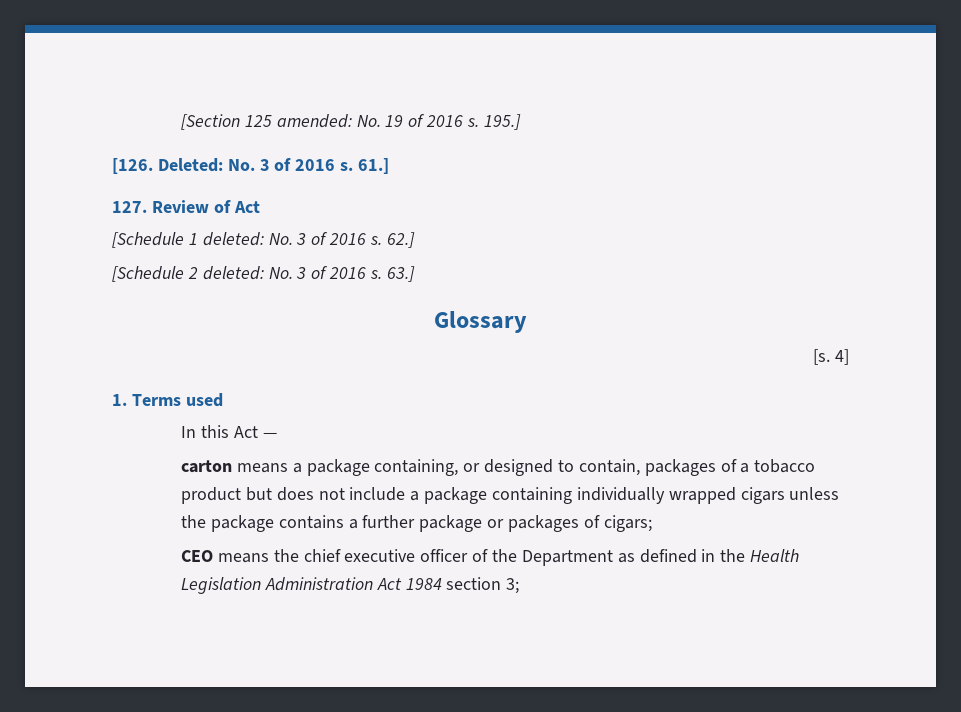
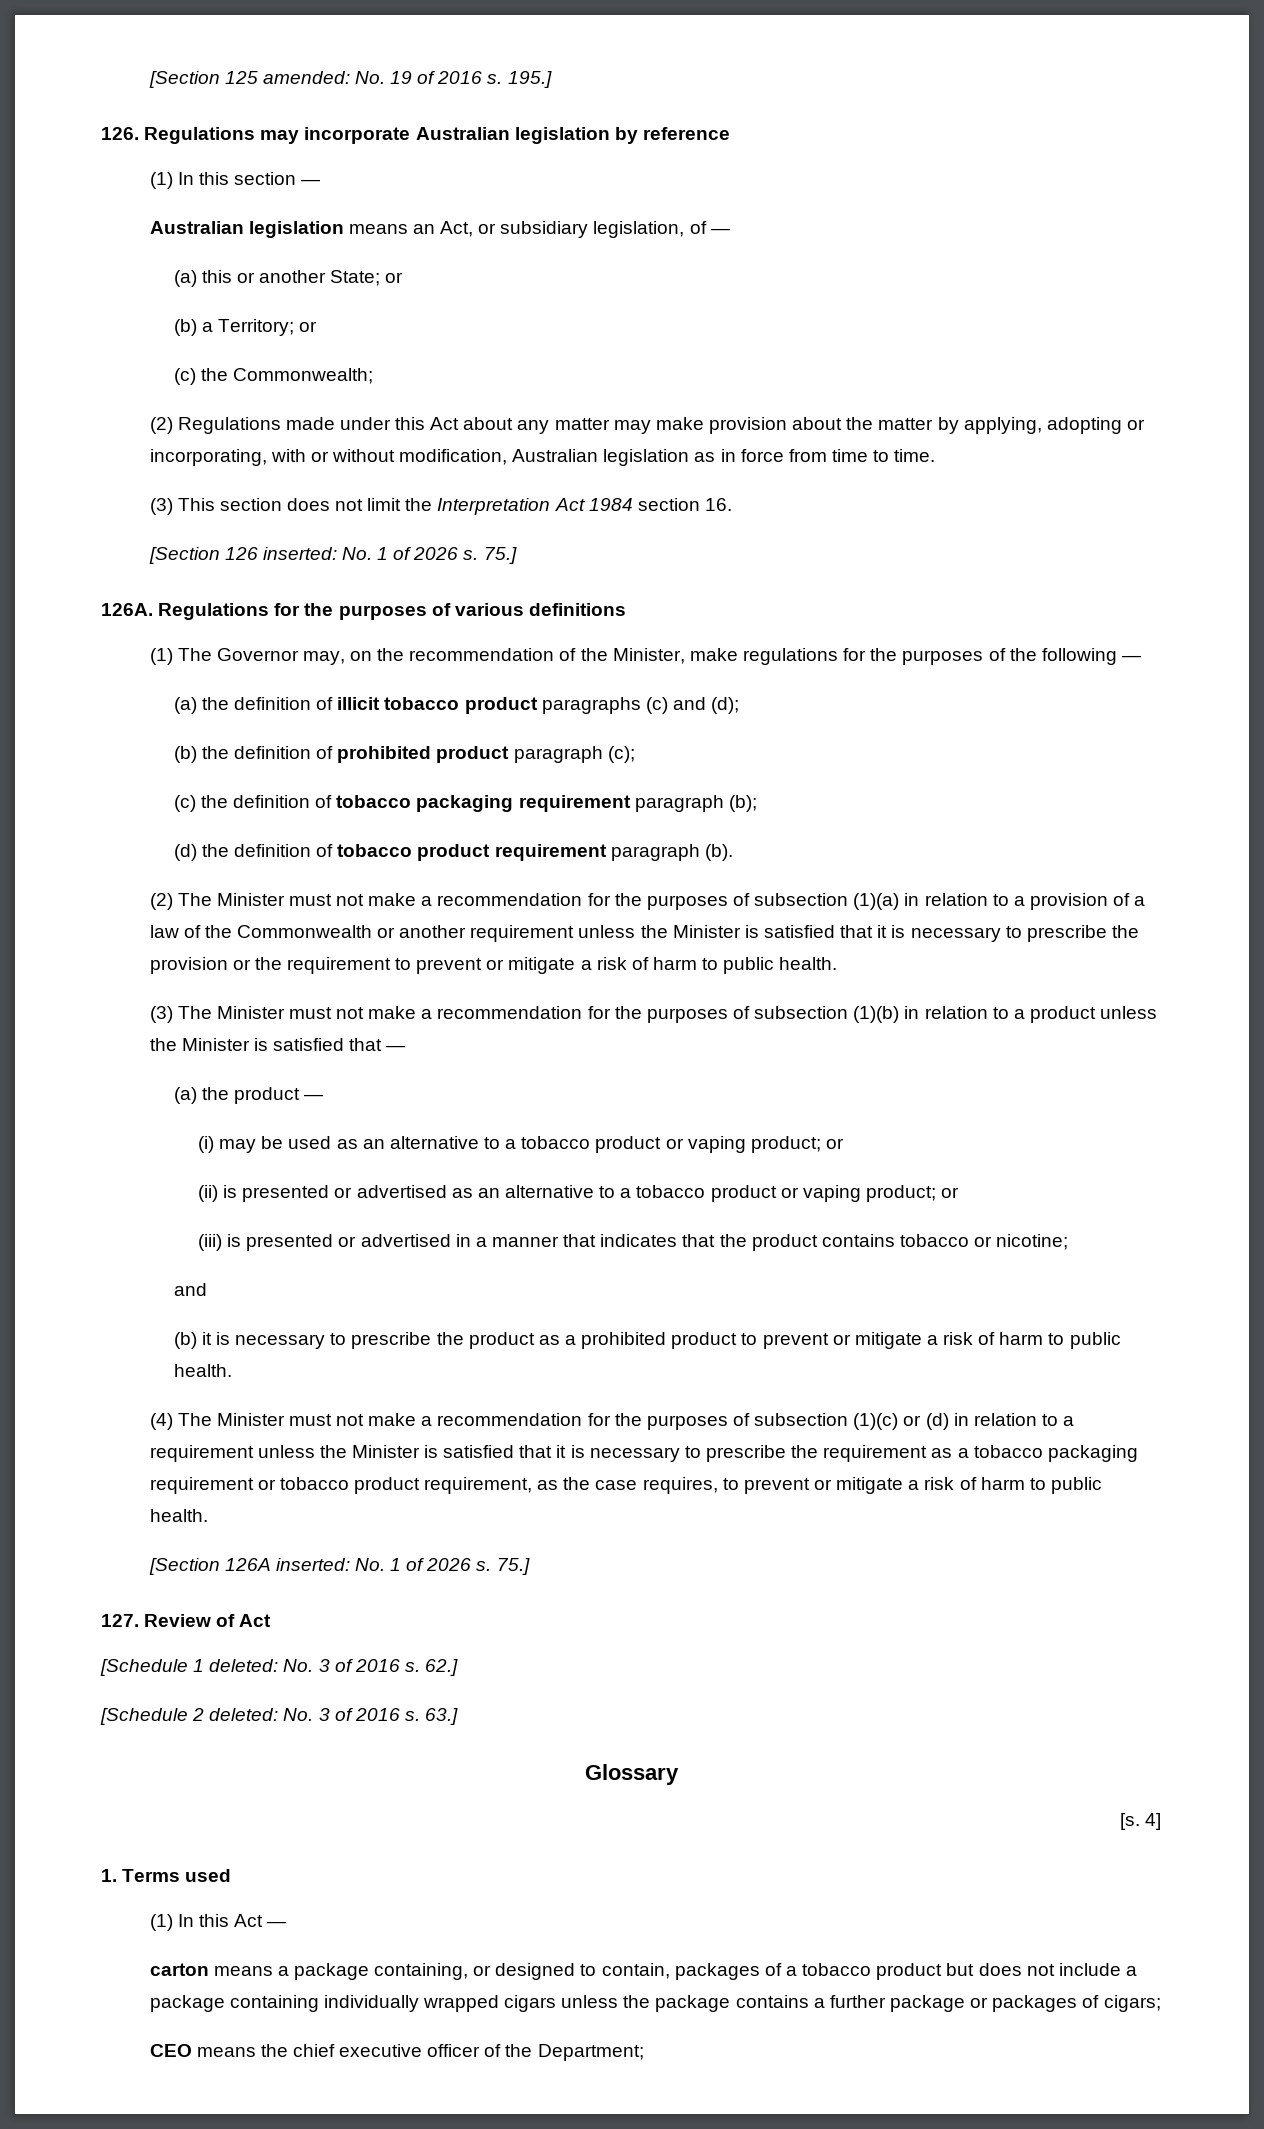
- [126. Deleted: No. 3 of 2016 s. 61.]
+ 126. Regulations may incorporate Australian legislation by reference
+ (1) In this section —
+ Australian legislation means an Act, or subsidiary legislation, of —
+ (a) this or another State; or
+ (b) a Territory; or
+ (c) the Commonwealth;
+ (2) Regulations made under this Act about any matter may make provision about the matter by applying, adopting or incorporating, with or without modification, Australian legislation as in force from time to time.
+ (3) This section does not limit the Interpretation Act 1984 section 16.
+ [Section 126 inserted: No. 1 of 2026 s. 75.]
+ 126A. Regulations for the purposes of various definitions
+ (1) The Governor may, on the recommendation of the Minister, make regulations for the purposes of the following —
+ (a) the definition of illicit tobacco product paragraphs (c) and (d);
+ (b) the definition of prohibited product paragraph (c);
+ (c) the definition of tobacco packaging requirement paragraph (b);
+ (d) the definition of tobacco product requirement paragraph (b).
+ (2) The Minister must not make a recommendation for the purposes of subsection (1)(a) in relation to a provision of a law of the Commonwealth or another requirement unless the Minister is satisfied that it is necessary to prescribe the provision or the requirement to prevent or mitigate a risk of harm to public health.
+ (3) The Minister must not make a recommendation for the purposes of subsection (1)(b) in relation to a product unless the Minister is satisfied that —
+ (a) the product —
+ (i) may be used as an alternative to a tobacco product or vaping product; or
+ (ii) is presented or advertised as an alternative to a tobacco product or vaping product; or
+ (iii) is presented or advertised in a manner that indicates that the product contains tobacco or nicotine;
+ and
+ (b) it is necessary to prescribe the product as a prohibited product to prevent or mitigate a risk of harm to public health.
+ (4) The Minister must not make a recommendation for the purposes of subsection (1)(c) or (d) in relation to a requirement unless the Minister is satisfied that it is necessary to prescribe the requirement as a tobacco packaging requirement or tobacco product requirement, as the case requires, to prevent or mitigate a risk of harm to public health.
+ [Section 126A inserted: No. 1 of 2026 s. 75.]
- In this Act —
+ (1) In this Act —
- CEO means the chief executive officer of the Department as defined in the Health Legislation Administration Act 1984 section 3;
+ CEO means the chief executive officer of the Department;

